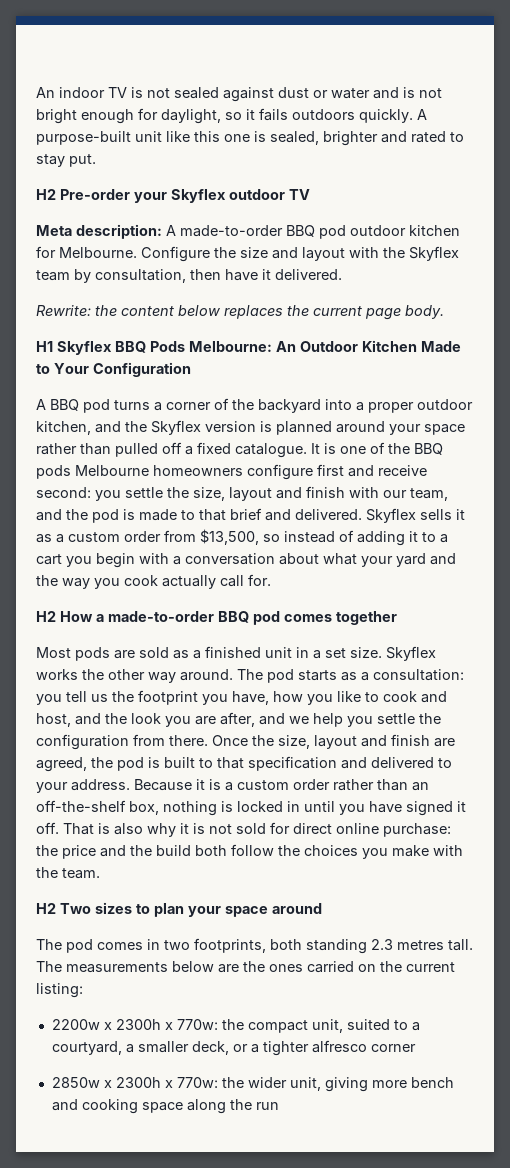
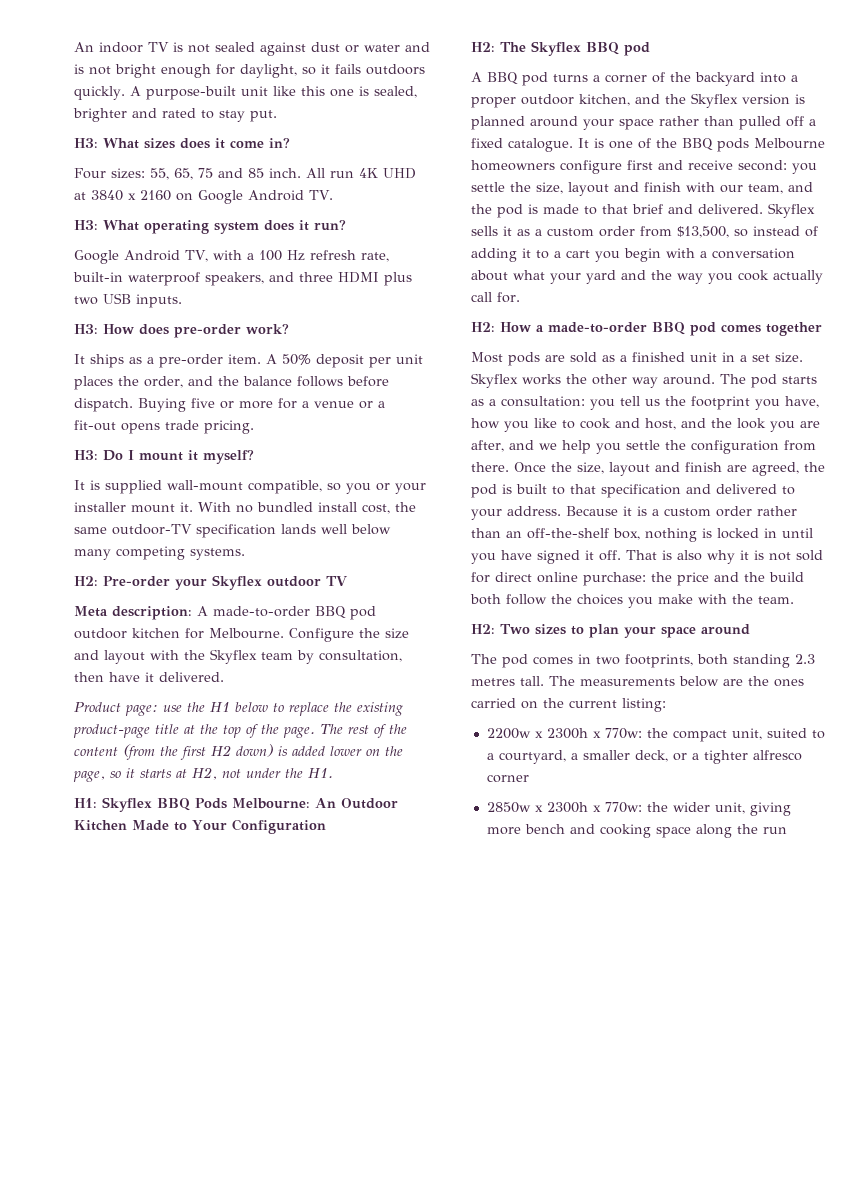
- H2 Pre-order your Skyflex outdoor TV
+ H3: What sizes does it come in?
+ Four sizes: 55, 65, 75 and 85 inch. All run 4K UHD at 3840 x 2160 on Google Android TV.
+ H3: What operating system does it run?
+ Google Android TV, with a 100 Hz refresh rate, built-in waterproof speakers, and three HDMI plus two USB inputs.
+ H3: How does pre-order work?
+ It ships as a pre-order item. A 50% deposit per unit places the order, and the balance follows before dispatch. Buying five or more for a venue or a fit-out opens trade pricing.
+ H3: Do I mount it myself?
+ It is supplied wall-mount compatible, so you or your installer mount it. With no bundled install cost, the same outdoor-TV specification lands well below many competing systems.
+ H2: Pre-order your Skyflex outdoor TV
- Rewrite: the content below replaces the current page body.
- H1 Skyflex BBQ Pods Melbourne: An Outdoor Kitchen Made to Your Configuration
+ Product page: use the H1 below to replace the existing product-page title at the top of the page. The rest of the content (from the first H2 down) is added lower on the page, so it starts at H2, not under the H1.
+ H1: Skyflex BBQ Pods Melbourne: An Outdoor Kitchen Made to Your Configuration
+ H2: The Skyflex BBQ pod
- H2 How a made-to-order BBQ pod comes together
+ H2: How a made-to-order BBQ pod comes together
- H2 Two sizes to plan your space around
+ H2: Two sizes to plan your space around

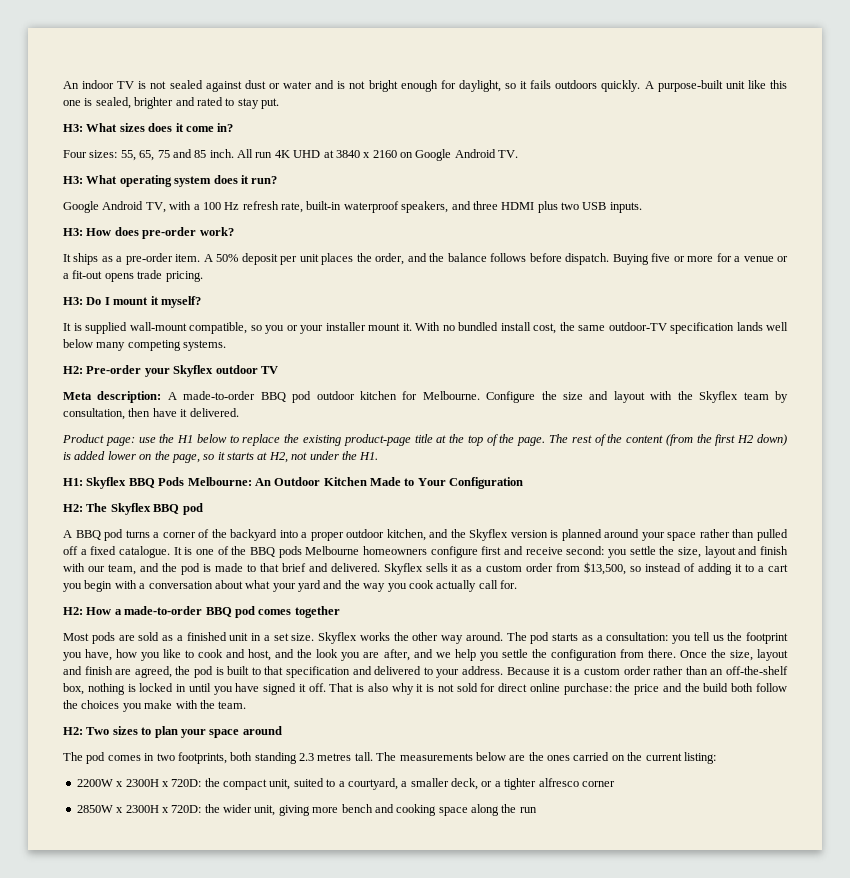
- 2200w x 2300h x 770w: the compact unit, suited to a courtyard, a smaller deck, or a tighter alfresco corner
+ 2200W x 2300H x 720D: the compact unit, suited to a courtyard, a smaller deck, or a tighter alfresco corner
- 2850w x 2300h x 770w: the wider unit, giving more bench and cooking space along the run
+ 2850W x 2300H x 720D: the wider unit, giving more bench and cooking space along the run

